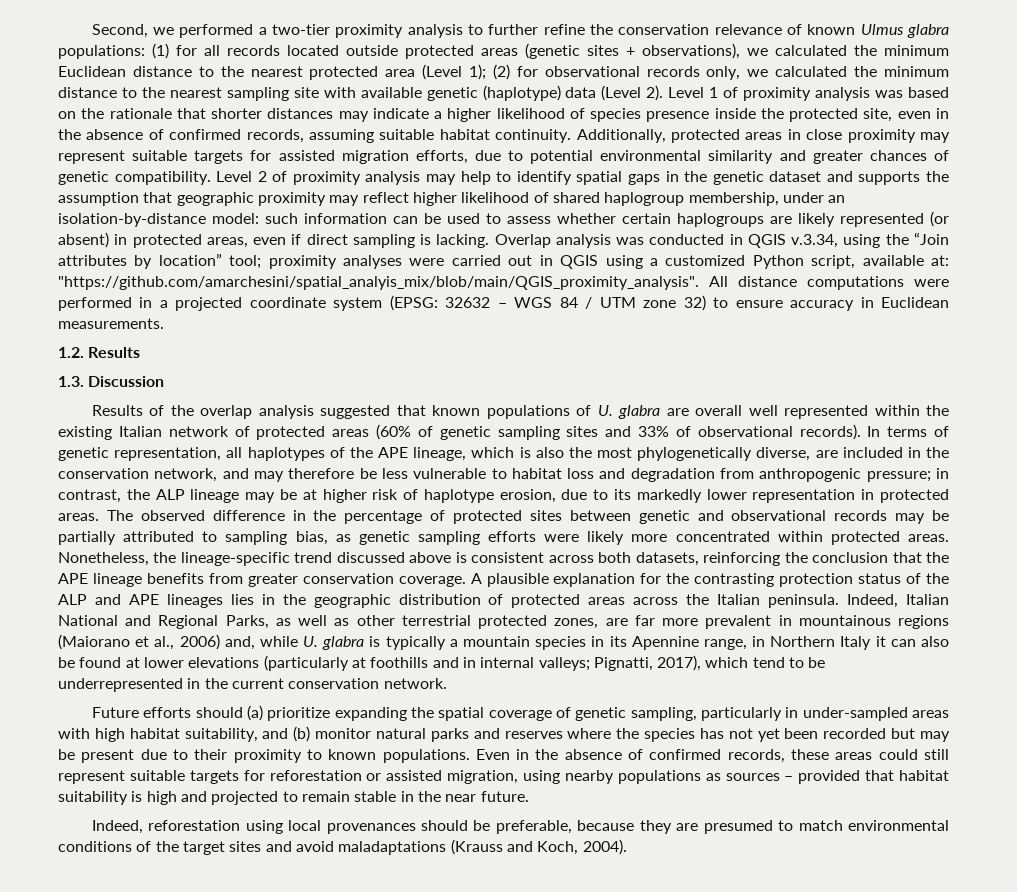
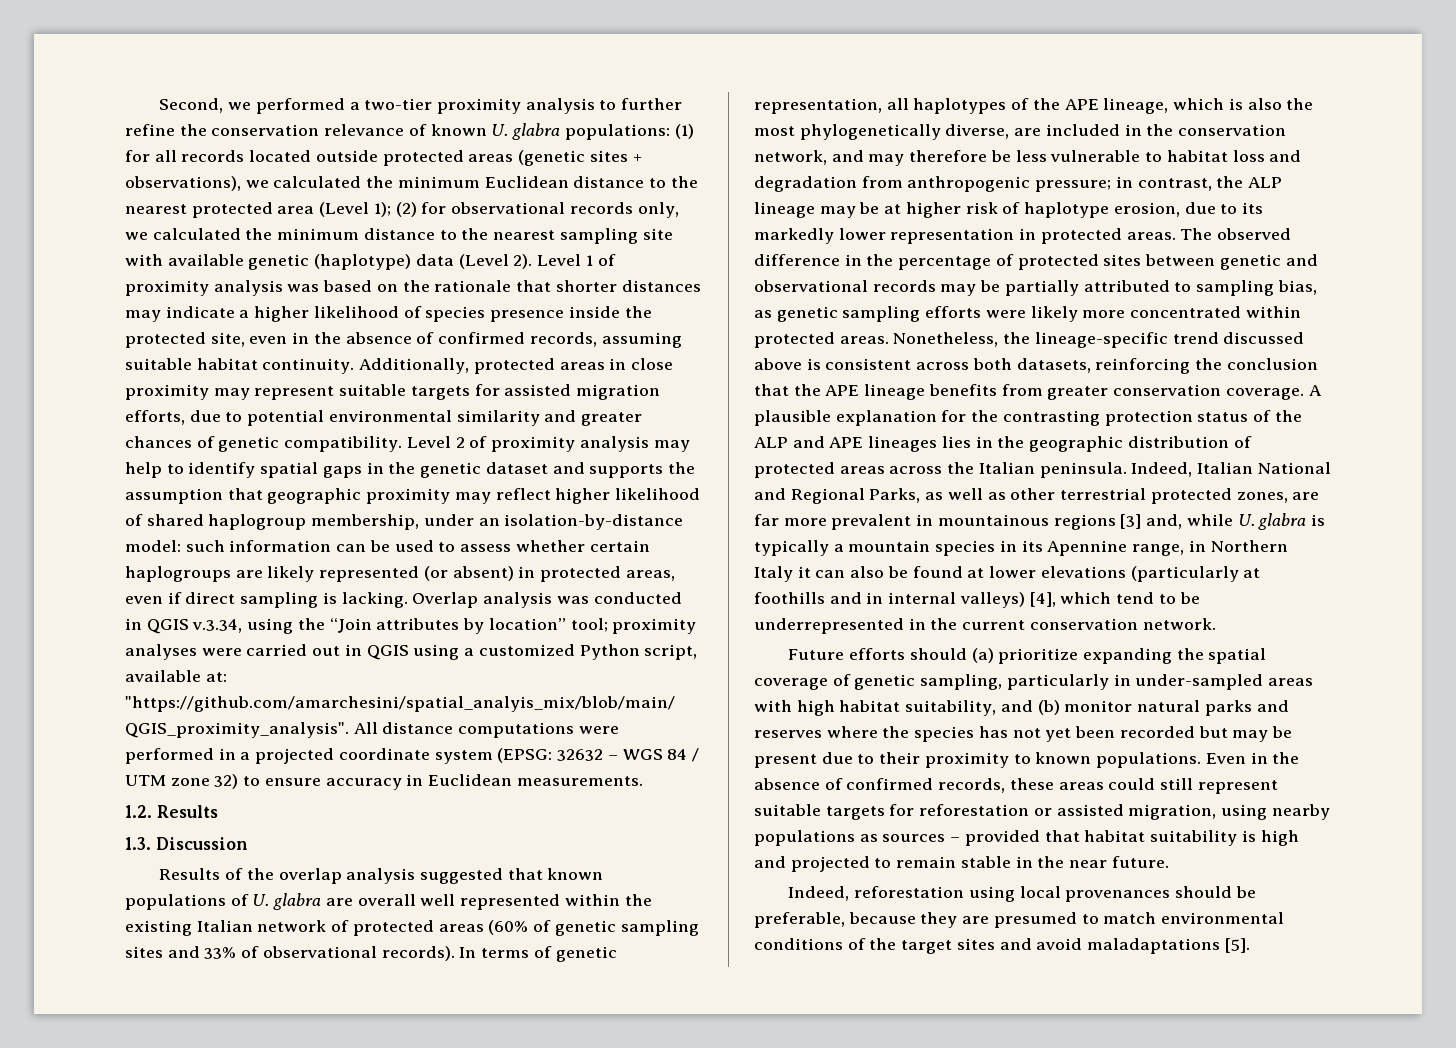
- Second, we performed a two-tier proximity analysis to further refine the conservation relevance of known Ulmus glabra populations:
+ Second, we performed a two-tier proximity analysis to further refine the conservation relevance of known U. glabra populations:
- Indeed, Italian National and Regional Parks, as well as other terrestrial protected zones, are far more prevalent in mountainous regions (Maiorano et al., 2006) and, while U. glabra is typically a mountain species in its Apennine range, in Northern Italy it can also be found at lower elevations (particularly at foothills and in internal valleys; Pignatti, 2017), which tend to be underrepresented in the current conservation network.
+ Indeed, Italian National and Regional Parks, as well as other terrestrial protected zones, are far more prevalent in mountainous regions [3] and, while U. glabra is typically a mountain species in its Apennine range, in Northern Italy it can also be found at lower elevations (particularly at foothills and in internal valleys) [4], which tend to be underrepresented in the current conservation network.
- Indeed, reforestation using local provenances should be preferable, because they are presumed to match environmental conditions of the target sites and avoid maladaptations (Krauss and Koch, 2004).
+ Indeed, reforestation using local provenances should be preferable, because they are presumed to match environmental conditions of the target sites and avoid maladaptations [5].

